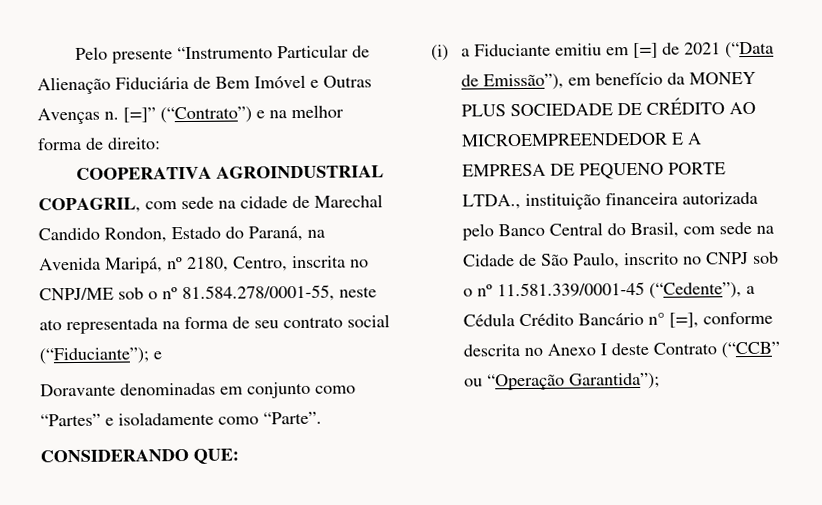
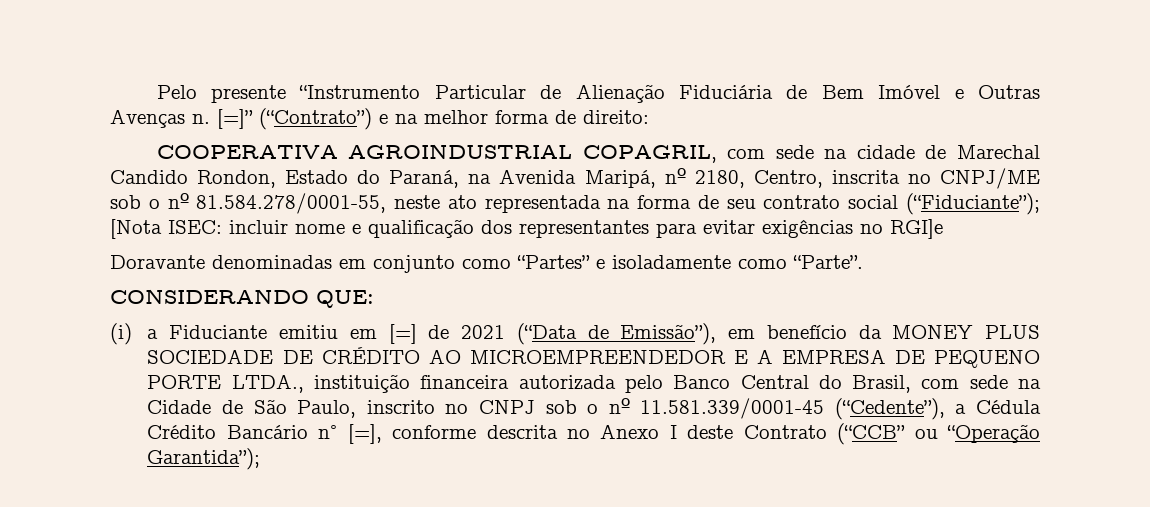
- COOPERATIVA AGROINDUSTRIAL COPAGRIL, com sede na cidade de Marechal Candido Rondon, Estado do Paraná, na Avenida Maripá, nº 2180, Centro, inscrita no CNPJ/ME sob o nº 81.584.278/0001-55, neste ato representada na forma de seu contrato social (“Fiduciante”); e
+ COOPERATIVA AGROINDUSTRIAL COPAGRIL, com sede na cidade de Marechal Candido Rondon, Estado do Paraná, na Avenida Maripá, nº 2180, Centro, inscrita no CNPJ/ME sob o nº 81.584.278/0001-55, neste ato representada na forma de seu contrato social (“Fiduciante”); [Nota ISEC: incluir nome e qualificação dos representantes para evitar exigências no RGI]e

